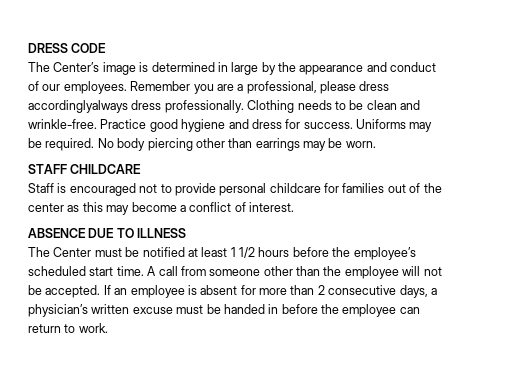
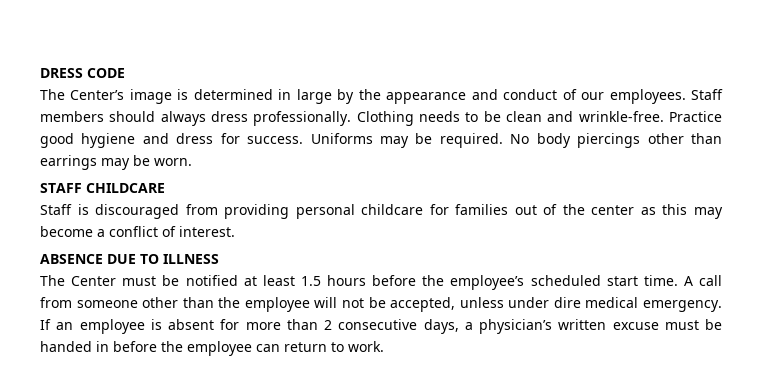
- Remember you are a professional, please dress accordinglyalways dress professionally.
+ Staff members should always dress professionally.
- No body piercing other than earrings may be worn.
+ No body piercings other than earrings may be worn.
- Staff is encouraged not to provide personal childcare for families out of the center as this may become a conflict of interest.
+ Staff is discouraged from providing personal childcare for families out of the center as this may become a conflict of interest.
- The Center must be notified at least 1 1/2 hours before the employee’s scheduled start time.
+ The Center must be notified at least 1.5 hours before the employee’s scheduled start time.
- A call from someone other than the employee will not be accepted.
+ A call from someone other than the employee will not be accepted, unless under dire medical emergency.

